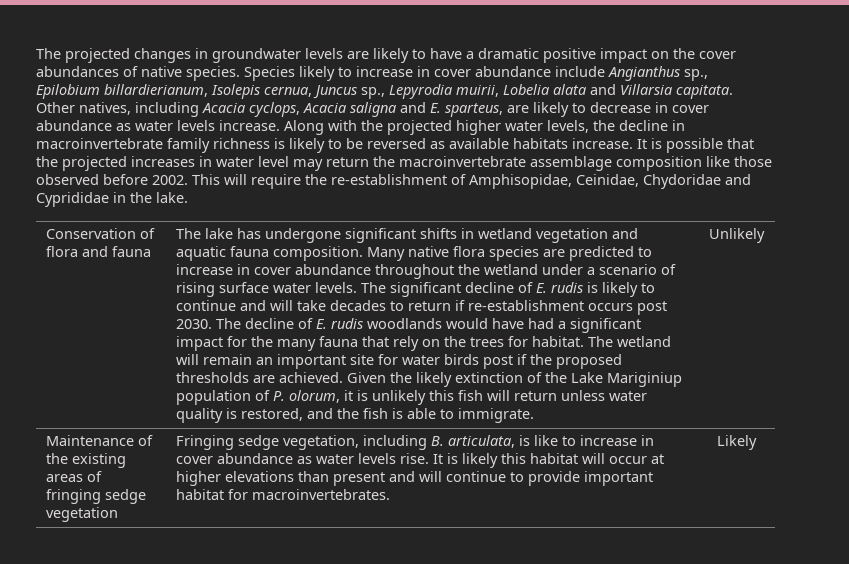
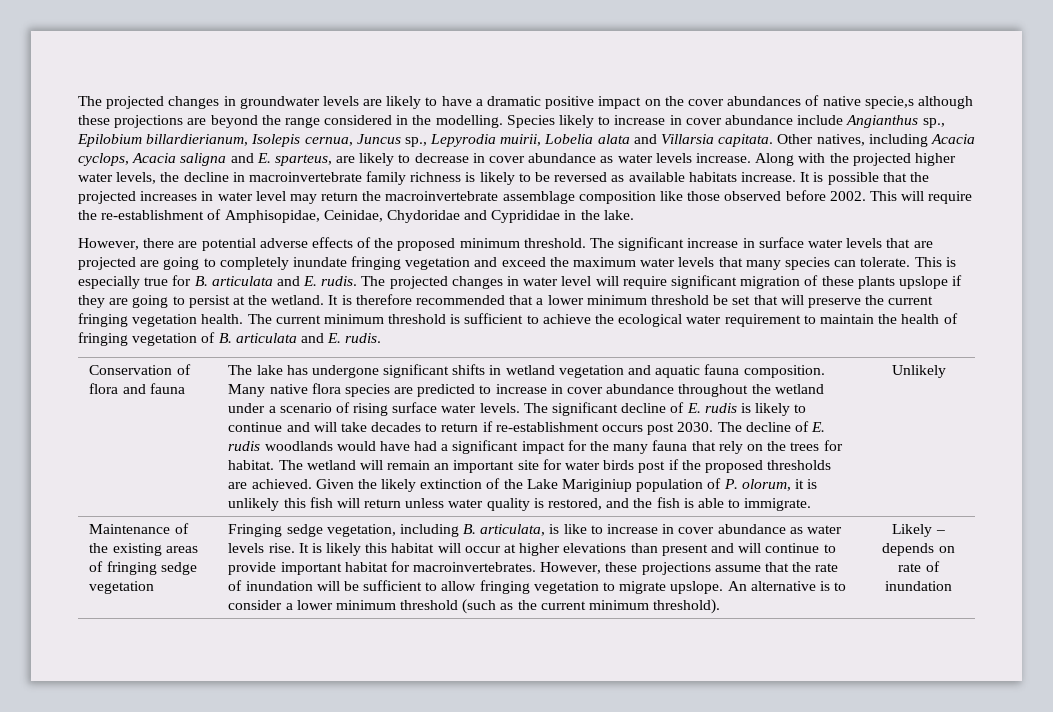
- The projected changes in groundwater levels are likely to have a dramatic positive impact on the cover abundances of native species.
+ The projected changes in groundwater levels are likely to have a dramatic positive impact on the cover abundances of native specie,s although these projections are beyond the range considered in the modelling.
+ However, there are potential adverse effects of the proposed minimum threshold. The significant increase in surface water levels that are projected are going to completely inundate fringing vegetation and exceed the maximum water levels that many species can tolerate. This is especially true for B. articulata and E. rudis. The projected changes in water level will require significant migration of these plants upslope if they are going to persist at the wetland. It is therefore recommended that a lower minimum threshold be set that will preserve the current fringing vegetation health. The current minimum threshold is sufficient to achieve the ecological water requirement to maintain the health of fringing vegetation of B. articulata and E. rudis.
- It is likely this habitat will occur at higher elevations than present and will continue to provide important habitat for macroinvertebrates. | Likely
+ It is likely this habitat will occur at higher elevations than present and will continue to provide important habitat for macroinvertebrates. However, these projections assume that the rate of inundation will be sufficient to allow fringing vegetation to migrate upslope. An alternative is to consider a lower minimum threshold (such as the current minimum threshold). | Likely – depends on rate of inundation

